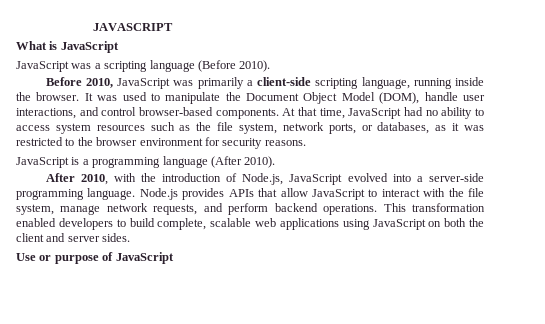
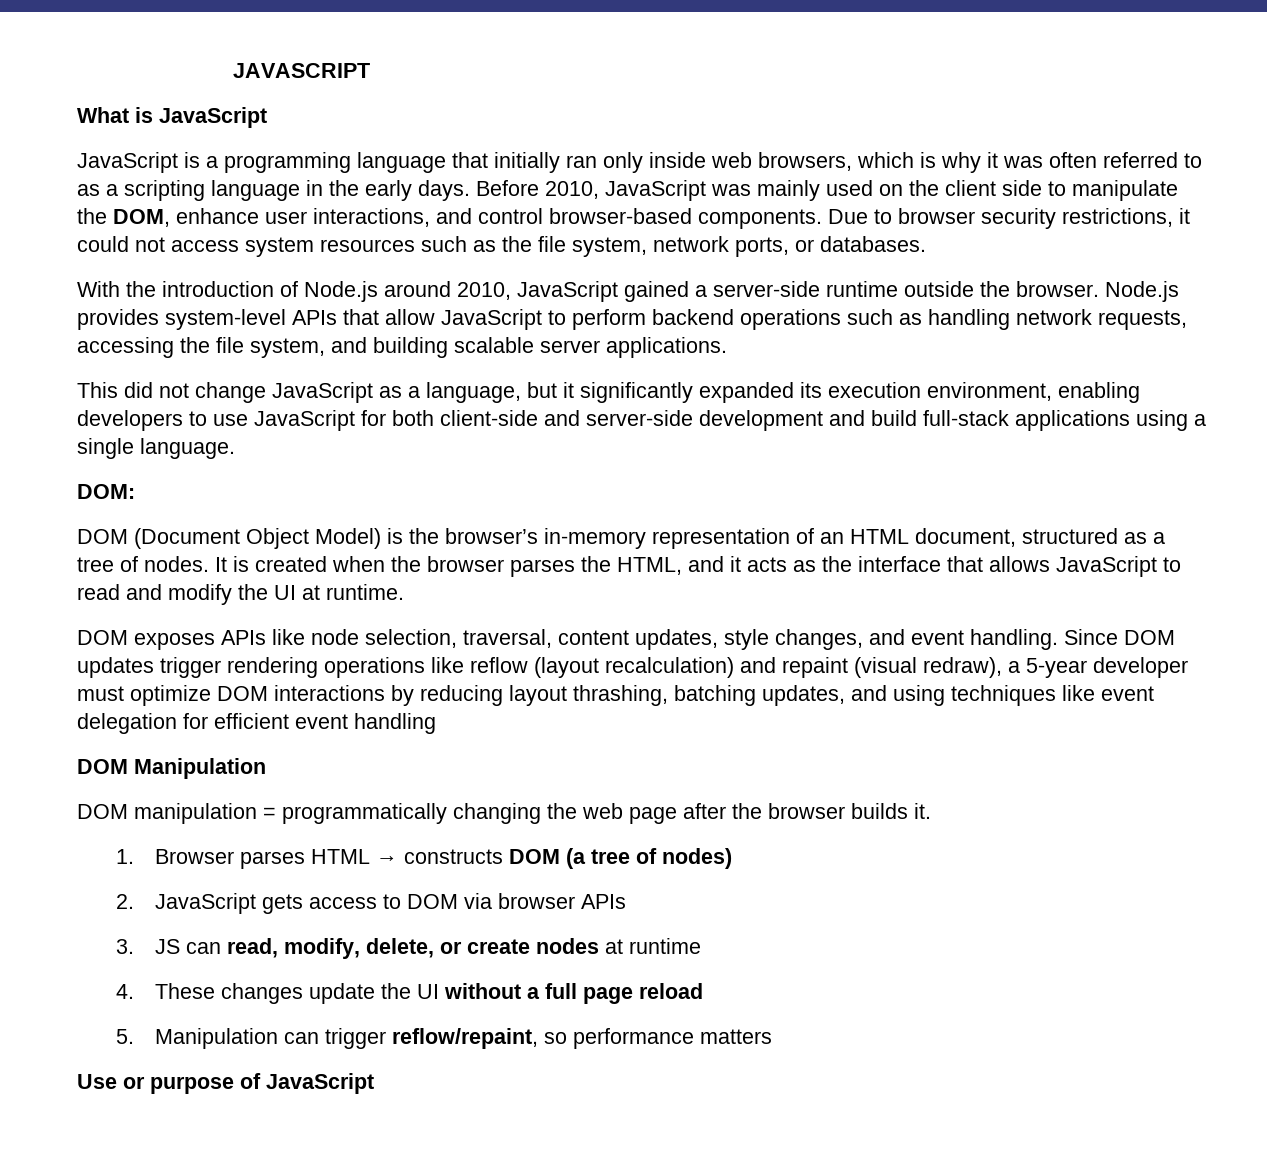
- JavaScript was a scripting language (Before 2010).
- Before 2010, JavaScript was primarily a client-side scripting language, running inside the browser. It was used to manipulate the Document Object Model (DOM), handle user interactions, and control browser-based components.
+ JavaScript is a programming language that initially ran only inside web browsers, which is why it was often referred to as a scripting language in the early days. Before 2010, JavaScript was mainly used on the client side to manipulate the DOM, enhance user interactions, and control browser-based components.
- At that time, JavaScript had no ability to access system resources such as the file system, network ports, or databases, as it was restricted to the browser environment for security reasons.
- JavaScript is a programming language (After 2010).
- After 2010, with the introduction of Node.js, JavaScript evolved into a server-side programming language.
+ Due to browser security restrictions, it could not access system resources such as the file system, network ports, or databases.
+ With the introduction of Node.js around 2010, JavaScript gained a server-side runtime outside the browser.
- Node.js provides APIs that allow JavaScript to interact with the file system, manage network requests, and perform backend operations. This transformation enabled developers to build complete, scalable web applications using JavaScript on both the client and server sides.
+ Node.js provides system-level APIs that allow JavaScript to perform backend operations such as handling network requests, accessing the file system, and building scalable server applications.
+ This did not change JavaScript as a language, but it significantly expanded its execution environment, enabling developers to use JavaScript for both client-side and server-side development and build full-stack applications using a single language.
+ DOM:
+ DOM (Document Object Model) is the browser’s in-memory representation of an HTML document, structured as a tree of nodes. It is created when the browser parses the HTML, and it acts as the interface that allows JavaScript to read and modify the UI at runtime.
+ DOM exposes APIs like node selection, traversal, content updates, style changes, and event handling. Since DOM updates trigger rendering operations like reflow (layout recalculation) and repaint (visual redraw), a 5-year developer must optimize DOM interactions by reducing layout thrashing, batching updates, and using techniques like event delegation for efficient event handling
+ DOM Manipulation
+ DOM manipulation = programmatically changing the web page after the browser builds it.
+ 1. Browser parses HTML → constructs DOM (a tree of nodes)
+ 2. JavaScript gets access to DOM via browser APIs
+ 3. JS can read, modify, delete, or create nodes at runtime
+ 4. These changes update the UI without a full page reload
+ 5. Manipulation can trigger reflow/repaint, so performance matters

